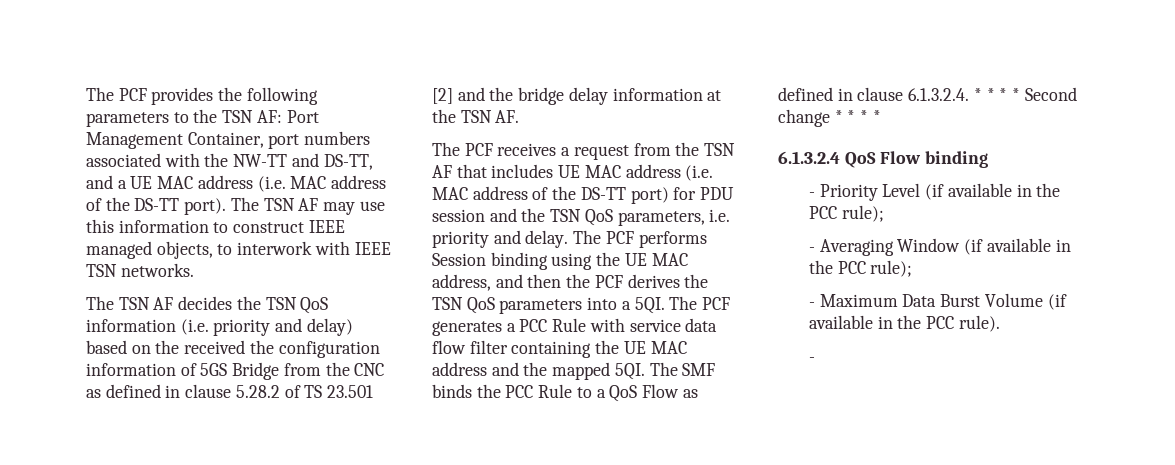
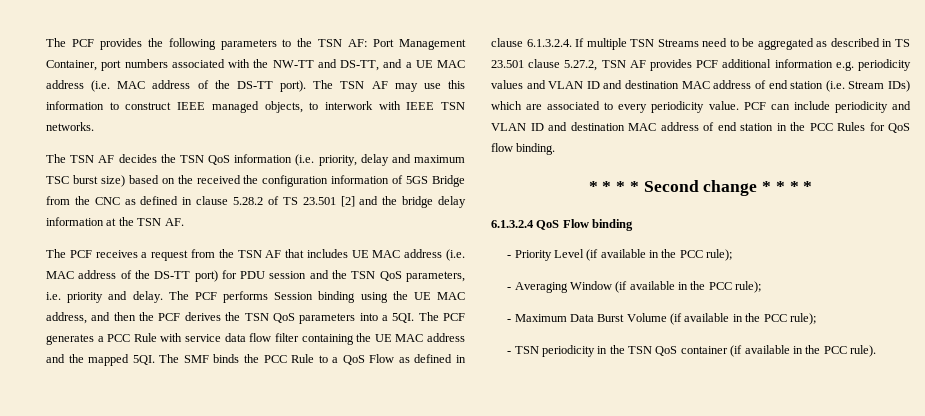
- The TSN AF decides the TSN QoS information (i.e. priority and delay) based on the received the configuration information of 5GS Bridge from the CNC as defined in clause 5.28.2 of TS 23.501 [2] and the bridge delay information at the TSN AF.
+ The TSN AF decides the TSN QoS information (i.e. priority, delay and maximum TSC burst size) based on the received the configuration information of 5GS Bridge from the CNC as defined in clause 5.28.2 of TS 23.501 [2] and the bridge delay information at the TSN AF.
- The SMF binds the PCC Rule to a QoS Flow as defined in clause 6.1.3.2.4. * * * * Second change * * * *
+ The SMF binds the PCC Rule to a QoS Flow as defined in clause 6.1.3.2.4. If multiple TSN Streams need to be aggregated as described in TS 23.501 clause 5.27.2, TSN AF provides PCF additional information e.g. periodicity values and VLAN ID and destination MAC address of end station (i.e. Stream IDs) which are associated to every periodicity value. PCF can include periodicity and VLAN ID and destination MAC address of end station in the PCC Rules for QoS flow binding.
+ * * * * Second change * * * *
- - Maximum Data Burst Volume (if available in the PCC rule).
- -
+ - Maximum Data Burst Volume (if available in the PCC rule);
+ - TSN periodicity in the TSN QoS container (if available in the PCC rule).

